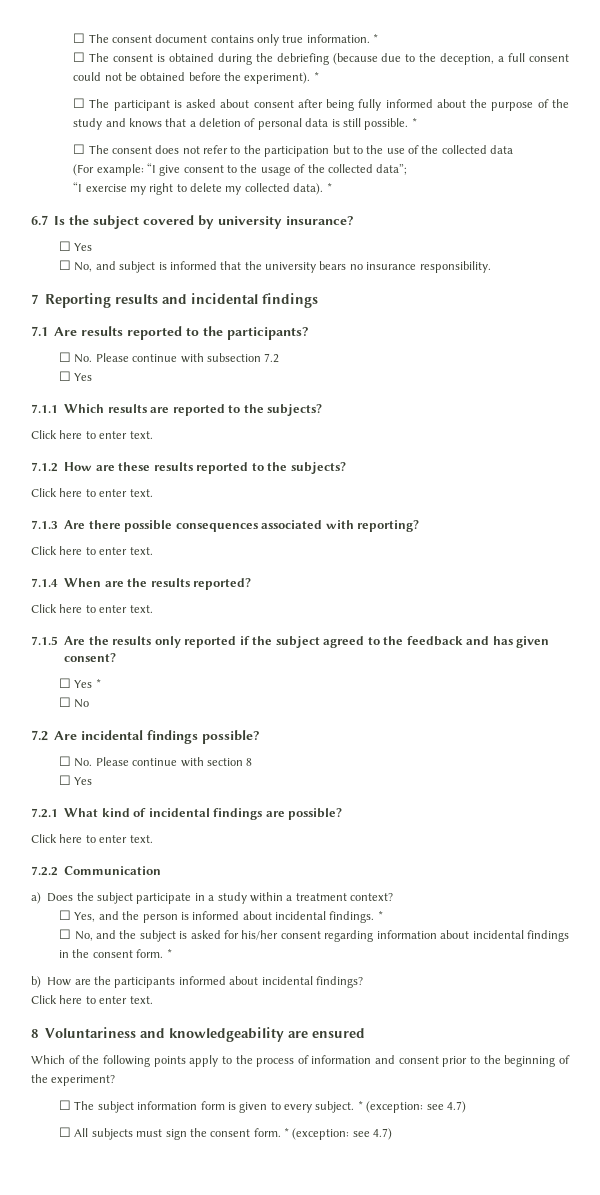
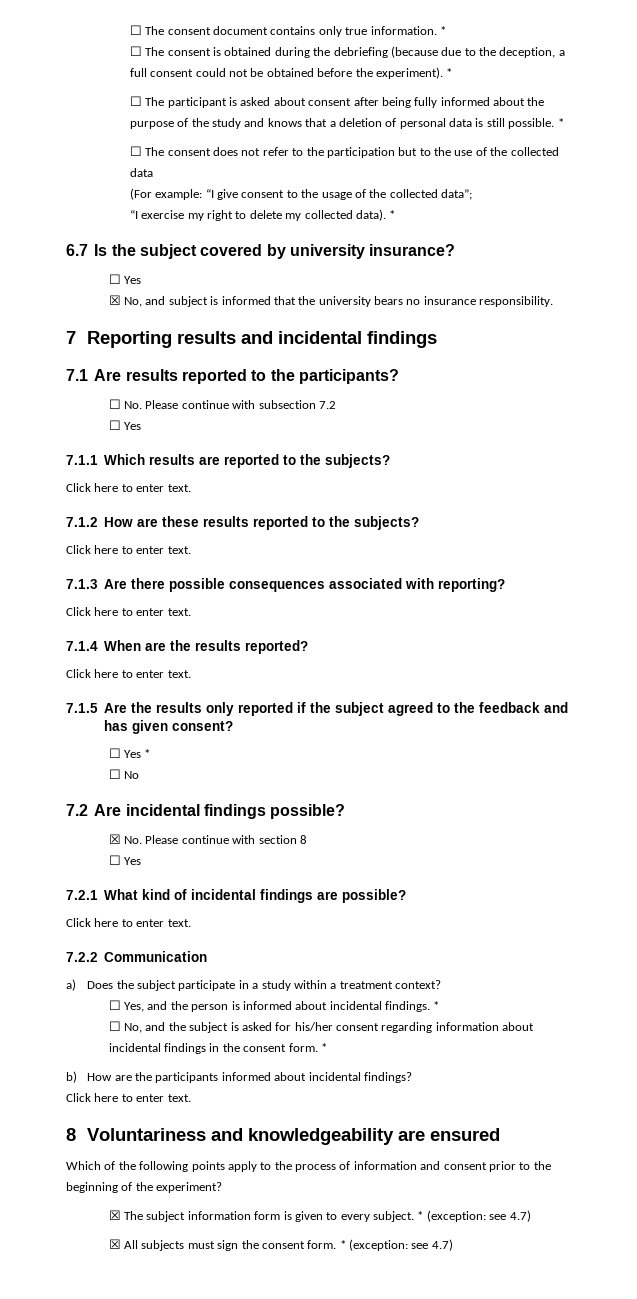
- ☐ No, and subject is informed that the university bears no insurance responsibility.
+ ☒ No, and subject is informed that the university bears no insurance responsibility.
- ☐ No. Please continue with section 8
+ ☒ No. Please continue with section 8
- ☐ The subject information form is given to every subject.
+ ☒ The subject information form is given to every subject.
- ☐ All subjects must sign the consent form.
+ ☒ All subjects must sign the consent form.

